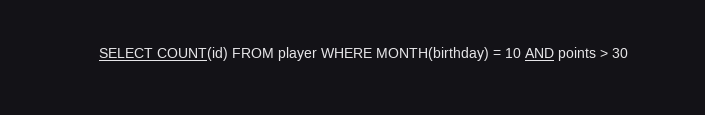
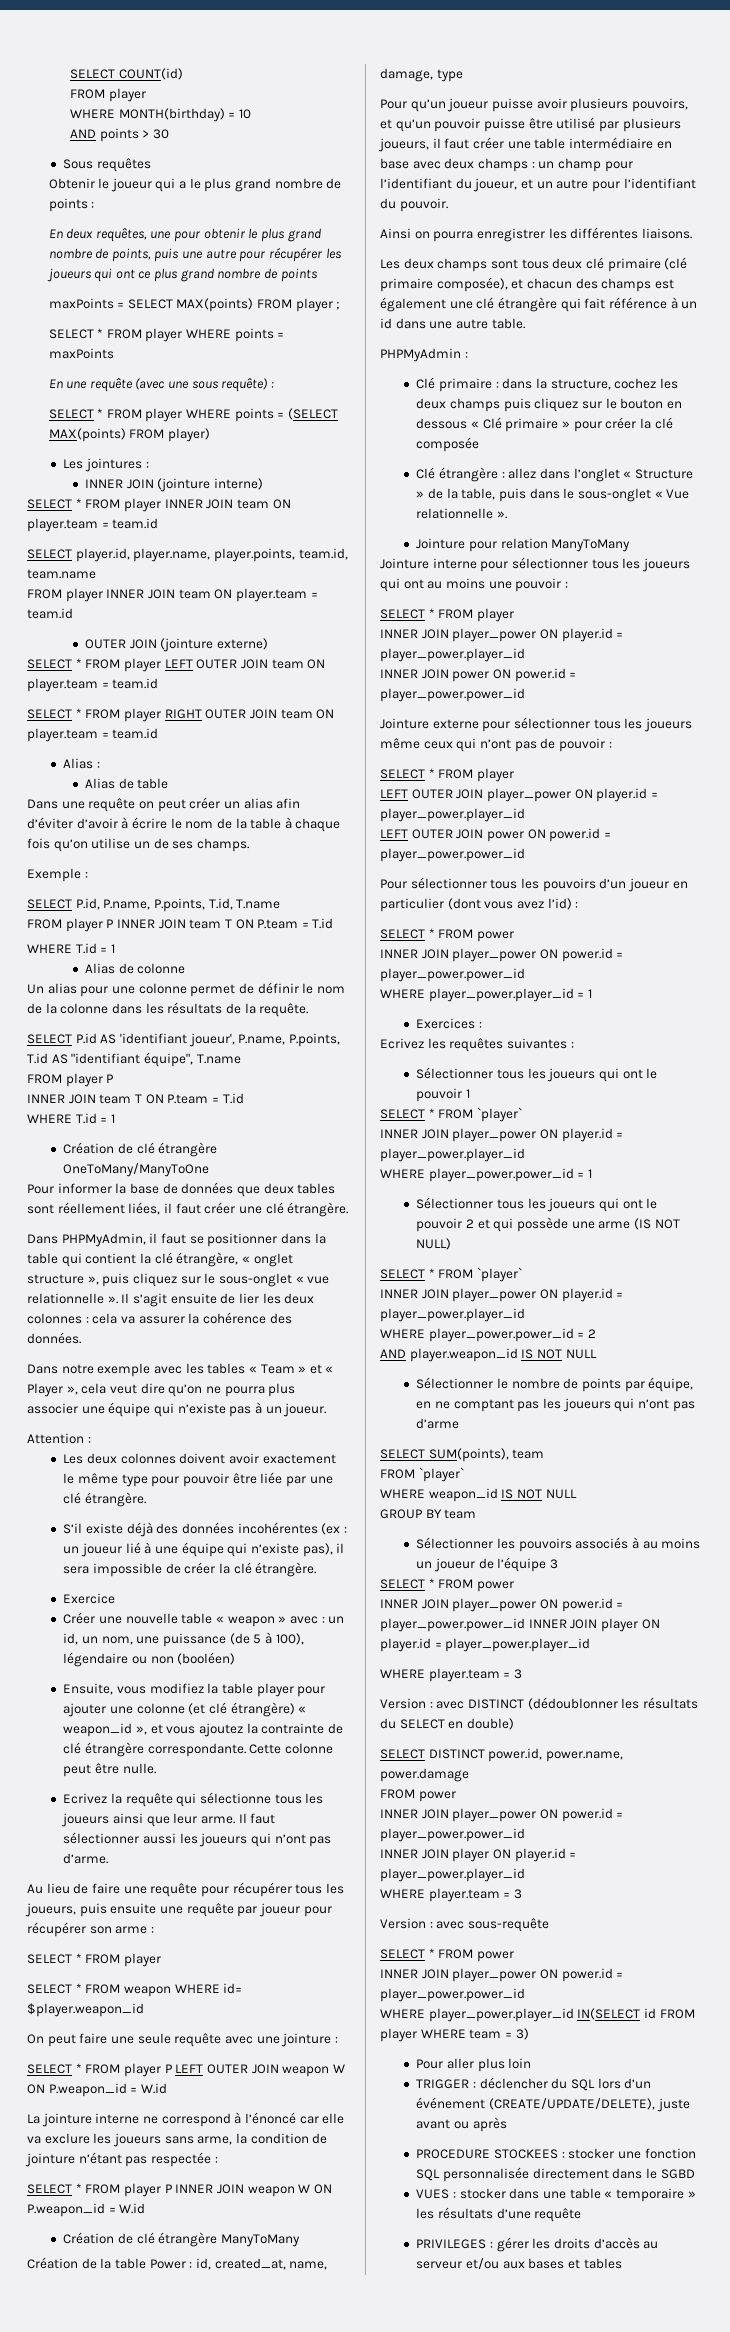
- SELECT COUNT(id) FROM player WHERE MONTH(birthday) = 10 AND points > 30
+ SELECT COUNT(id)
+ FROM player
+ WHERE MONTH(birthday) = 10
+ AND points > 30
+ Sous requêtes
+ Obtenir le joueur qui a le plus grand nombre de points :
+ En deux requêtes, une pour obtenir le plus grand nombre de points, puis une autre pour récupérer les joueurs qui ont ce plus grand nombre de points
+ maxPoints = SELECT MAX(points) FROM player ;
+ SELECT * FROM player WHERE points = maxPoints
+ En une requête (avec une sous requête) :
+ SELECT * FROM player WHERE points = (SELECT MAX(points) FROM player)
+ Les jointures :
+ INNER JOIN (jointure interne)
+ SELECT * FROM player INNER JOIN team ON player.team = team.id
+ SELECT player.id, player.name, player.points, team.id, team.name
+ FROM player INNER JOIN team ON player.team = team.id
+ OUTER JOIN (jointure externe)
+ SELECT * FROM player LEFT OUTER JOIN team ON player.team = team.id
+ SELECT * FROM player RIGHT OUTER JOIN team ON player.team = team.id
+ Alias :
+ Alias de table
+ Dans une requête on peut créer un alias afin d’éviter d’avoir à écrire le nom de la table à chaque fois qu’on utilise un de ses champs.
+ Exemple :
+ SELECT P.id, P.name, P.points, T.id, T.name
+ FROM player P INNER JOIN team T ON P.team = T.id
+ WHERE T.id = 1
+ Alias de colonne
+ Un alias pour une colonne permet de définir le nom de la colonne dans les résultats de la requête.
+ SELECT P.id AS 'identifiant joueur', P.name, P.points, T.id AS "identifiant équipe", T.name
+ FROM player P
+ INNER JOIN team T ON P.team = T.id
+ WHERE T.id = 1
+ Création de clé étrangère OneToMany/ManyToOne
+ Pour informer la base de données que deux tables sont réellement liées, il faut créer une clé étrangère.
+ Dans PHPMyAdmin, il faut se positionner dans la table qui contient la clé étrangère, « onglet structure », puis cliquez sur le sous-onglet « vue relationnelle ». Il s’agit ensuite de lier les deux colonnes : cela va assurer la cohérence des données.
+ Dans notre exemple avec les tables « Team » et « Player », cela veut dire qu’on ne pourra plus associer une équipe qui n’existe pas à un joueur.
+ Attention :
+ Les deux colonnes doivent avoir exactement le même type pour pouvoir être liée par une clé étrangère.
+ S’il existe déjà des données incohérentes (ex : un joueur lié à une équipe qui n’existe pas), il sera impossible de créer la clé étrangère.
+ Exercice
+ Créer une nouvelle table « weapon » avec : un id, un nom, une puissance (de 5 à 100), légendaire ou non (booléen)
+ Ensuite, vous modifiez la table player pour ajouter une colonne (et clé étrangère) « weapon_id », et vous ajoutez la contrainte de clé étrangère correspondante. Cette colonne peut être nulle.
+ Ecrivez la requête qui sélectionne tous les joueurs ainsi que leur arme. Il faut sélectionner aussi les joueurs qui n’ont pas d’arme.
+ Au lieu de faire une requête pour récupérer tous les joueurs, puis ensuite une requête par joueur pour récupérer son arme :
+ SELECT * FROM player
+ SELECT * FROM weapon WHERE id= $player.weapon_id
+ On peut faire une seule requête avec une jointure :
+ SELECT * FROM player P LEFT OUTER JOIN weapon W ON P.weapon_id = W.id
+ La jointure interne ne correspond à l’énoncé car elle va exclure les joueurs sans arme, la condition de jointure n’étant pas respectée :
+ SELECT * FROM player P INNER JOIN weapon W ON P.weapon_id = W.id
+ Création de clé étrangère ManyToMany
+ Création de la table Power : id, created_at, name, damage, type
+ Pour qu’un joueur puisse avoir plusieurs pouvoirs, et qu’un pouvoir puisse être utilisé par plusieurs joueurs, il faut créer une table intermédiaire en base avec deux champs : un champ pour l’identifiant du joueur, et un autre pour l’identifiant du pouvoir.
+ Ainsi on pourra enregistrer les différentes liaisons.
+ Les deux champs sont tous deux clé primaire (clé primaire composée), et chacun des champs est également une clé étrangère qui fait référence à un id dans une autre table.
+ PHPMyAdmin :
+ Clé primaire : dans la structure, cochez les deux champs puis cliquez sur le bouton en dessous « Clé primaire » pour créer la clé composée
+ Clé étrangère : allez dans l’onglet « Structure » de la table, puis dans le sous-onglet « Vue relationnelle ».
+ Jointure pour relation ManyToMany
+ Jointure interne pour sélectionner tous les joueurs qui ont au moins une pouvoir :
+ SELECT * FROM player
+ INNER JOIN player_power ON player.id = player_power.player_id
+ INNER JOIN power ON power.id = player_power.power_id
+ Jointure externe pour sélectionner tous les joueurs même ceux qui n’ont pas de pouvoir :
+ SELECT * FROM player
+ LEFT OUTER JOIN player_power ON player.id = player_power.player_id
+ LEFT OUTER JOIN power ON power.id = player_power.power_id
+ Pour sélectionner tous les pouvoirs d’un joueur en particulier (dont vous avez l’id) :
+ SELECT * FROM power
+ INNER JOIN player_power ON power.id = player_power.power_id
+ WHERE player_power.player_id = 1
+ Exercices :
+ Ecrivez les requêtes suivantes :
+ Sélectionner tous les joueurs qui ont le pouvoir 1
+ SELECT * FROM `player`
+ INNER JOIN player_power ON player.id = player_power.player_id
+ WHERE player_power.power_id = 1
+ Sélectionner tous les joueurs qui ont le pouvoir 2 et qui possède une arme (IS NOT NULL)
+ SELECT * FROM `player`
+ INNER JOIN player_power ON player.id = player_power.player_id
+ WHERE player_power.power_id = 2
+ AND player.weapon_id IS NOT NULL
+ Sélectionner le nombre de points par équipe, en ne comptant pas les joueurs qui n’ont pas d’arme
+ SELECT SUM(points), team
+ FROM `player`
+ WHERE weapon_id IS NOT NULL
+ GROUP BY team
+ Sélectionner les pouvoirs associés à au moins un joueur de l’équipe 3
+ SELECT * FROM power
+ INNER JOIN player_power ON power.id = player_power.power_id INNER JOIN player ON player.id = player_power.player_id
+ WHERE player.team = 3
+ Version : avec DISTINCT (dédoublonner les résultats du SELECT en double)
+ SELECT DISTINCT power.id, power.name, power.damage
+ FROM power
+ INNER JOIN player_power ON power.id = player_power.power_id
+ INNER JOIN player ON player.id = player_power.player_id
+ WHERE player.team = 3
+ Version : avec sous-requête
+ SELECT * FROM power
+ INNER JOIN player_power ON power.id = player_power.power_id
+ WHERE player_power.player_id IN(SELECT id FROM player WHERE team = 3)
+ Pour aller plus loin
+ TRIGGER : déclencher du SQL lors d’un événement (CREATE/UPDATE/DELETE), juste avant ou après
+ PROCEDURE STOCKEES : stocker une fonction SQL personnalisée directement dans le SGBD
+ VUES : stocker dans une table « temporaire » les résultats d’une requête
+ PRIVILEGES : gérer les droits d’accès au serveur et/ou aux bases et tables

